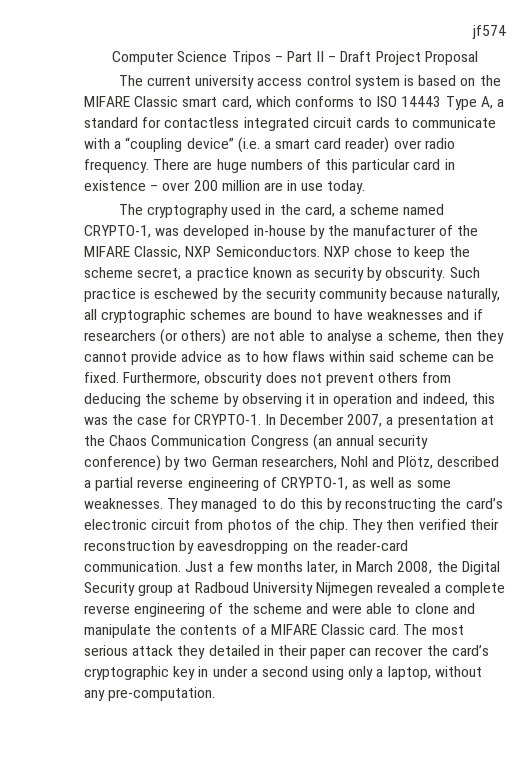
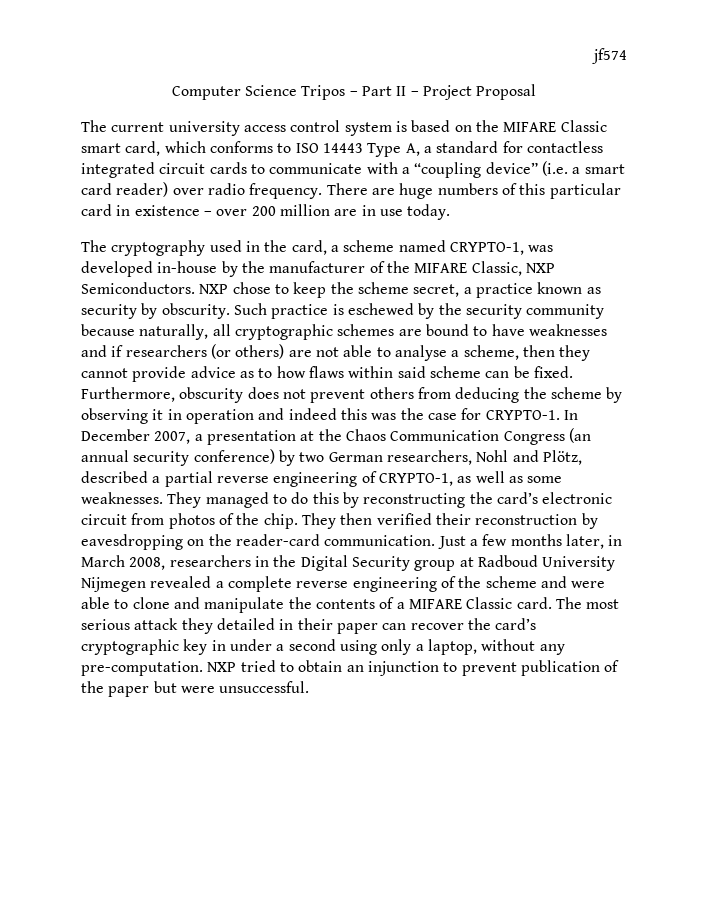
- Computer Science Tripos – Part II – Draft Project Proposal
+ Computer Science Tripos – Part II – Project Proposal
- Furthermore, obscurity does not prevent others from deducing the scheme by observing it in operation and indeed, this was the case for CRYPTO-1.
+ Furthermore, obscurity does not prevent others from deducing the scheme by observing it in operation and indeed this was the case for CRYPTO-1.
- Just a few months later, in March 2008, the Digital Security group at Radboud University Nijmegen revealed a complete reverse engineering of the scheme and were able to clone and manipulate the contents of a MIFARE Classic card.
+ Just a few months later, in March 2008, researchers in the Digital Security group at Radboud University Nijmegen revealed a complete reverse engineering of the scheme and were able to clone and manipulate the contents of a MIFARE Classic card.
+ NXP tried to obtain an injunction to prevent publication of the paper but were unsuccessful.

